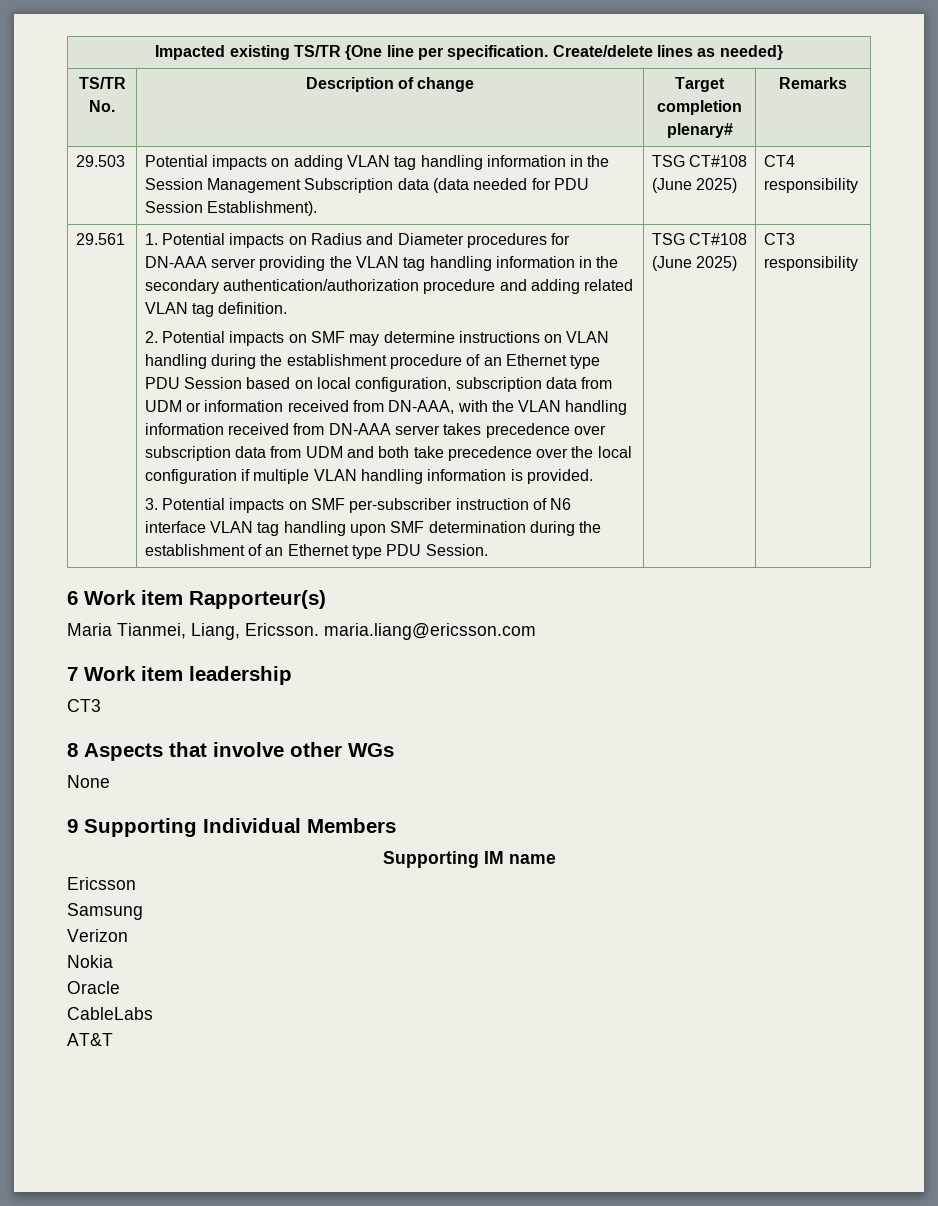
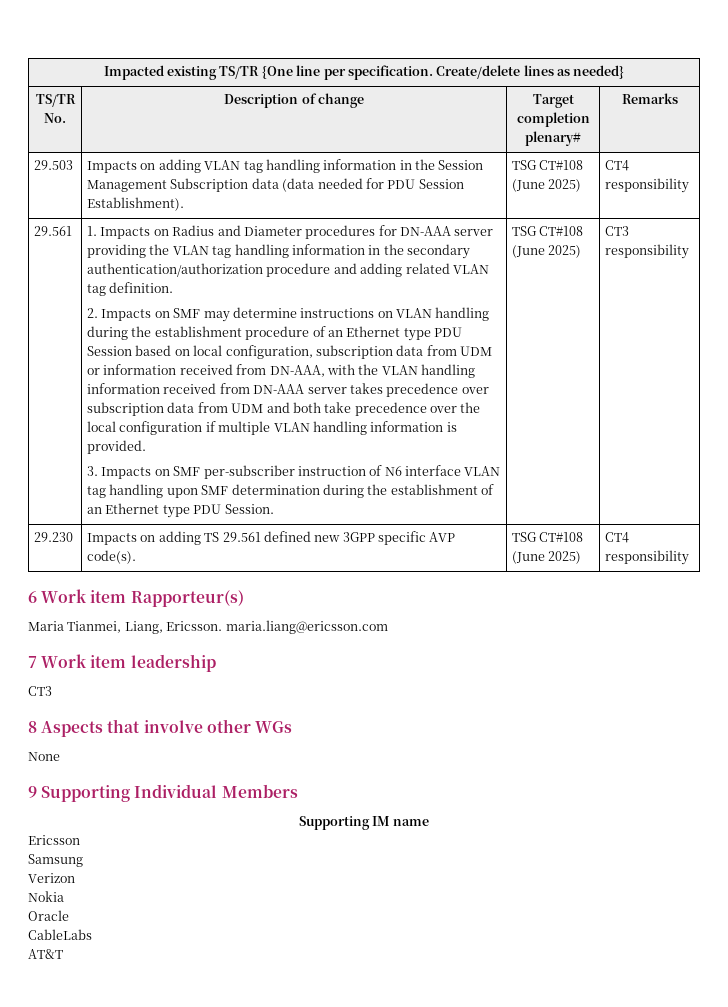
- 29.503 | Potential impacts on adding VLAN tag handling information in the Session Management Subscription data (data needed for PDU Session Establishment). | TSG CT#108 (June 2025) | CT4 responsibility
+ 29.503 | Impacts on adding VLAN tag handling information in the Session Management Subscription data (data needed for PDU Session Establishment). | TSG CT#108 (June 2025) | CT4 responsibility
- 1. Potential impacts on Radius and Diameter procedures for DN-AAA server providing the VLAN tag handling information in the secondary authentication/authorization procedure and adding related VLAN tag definition.
+ 1. Impacts on Radius and Diameter procedures for DN-AAA server providing the VLAN tag handling information in the secondary authentication/authorization procedure and adding related VLAN tag definition.
- 2. Potential impacts on SMF may determine instructions on VLAN handling during the establishment procedure of an Ethernet type PDU Session based on local configuration, subscription data from UDM or information received from DN-AAA, with the VLAN handling information received from DN-AAA server takes precedence over subscription data from UDM and both take precedence over the local configuration if multiple VLAN handling information is provided.
+ 2. Impacts on SMF may determine instructions on VLAN handling during the establishment procedure of an Ethernet type PDU Session based on local configuration, subscription data from UDM or information received from DN-AAA, with the VLAN handling information received from DN-AAA server takes precedence over subscription data from UDM and both take precedence over the local configuration if multiple VLAN handling information is provided.
- 3. Potential impacts on SMF per-subscriber instruction of N6 interface VLAN tag handling upon SMF determination during the establishment of an Ethernet type PDU Session.
+ 3. Impacts on SMF per-subscriber instruction of N6 interface VLAN tag handling upon SMF determination during the establishment of an Ethernet type PDU Session.
+ 29.230 | Impacts on adding TS 29.561 defined new 3GPP specific AVP code(s). | TSG CT#108 (June 2025) | CT4 responsibility

